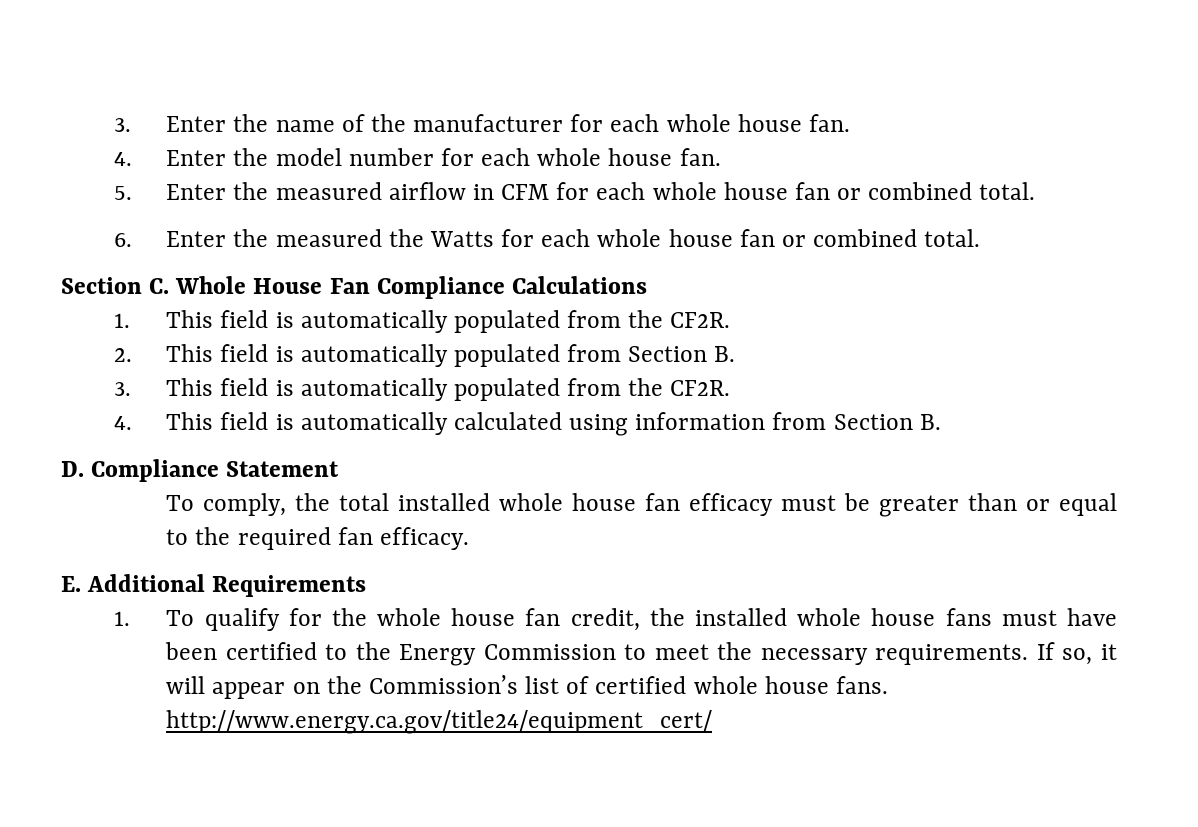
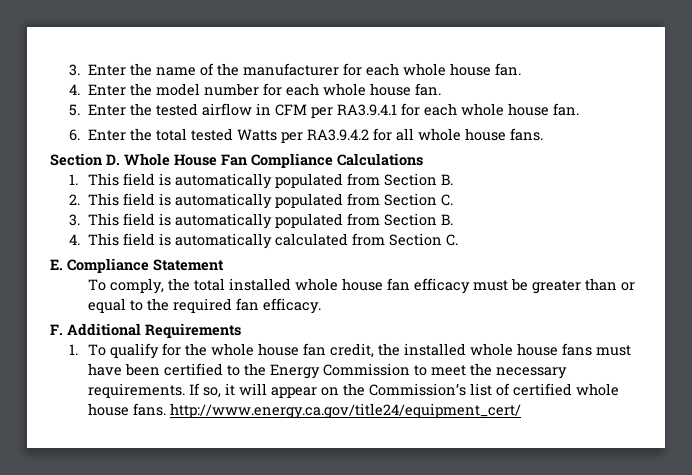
- 5. Enter the measured airflow in CFM for each whole house fan or combined total.
+ 5. Enter the tested airflow in CFM per RA3.9.4.1 for each whole house fan.
- 6. Enter the measured the Watts for each whole house fan or combined total.
- Section C. Whole House Fan Compliance Calculations
+ 6. Enter the total tested Watts per RA3.9.4.2 for all whole house fans.
+ Section D. Whole House Fan Compliance Calculations
- 1. This field is automatically populated from the CF2R.
- 2. This field is automatically populated from Section B.
- 3. This field is automatically populated from the CF2R.
+ 1. This field is automatically populated from Section B.
+ 2. This field is automatically populated from Section C.
+ 3. This field is automatically populated from Section B.
- 4. This field is automatically calculated using information from Section B.
- D. Compliance Statement
+ 4. This field is automatically calculated from Section C.
+ E. Compliance Statement
- E. Additional Requirements
+ F. Additional Requirements

